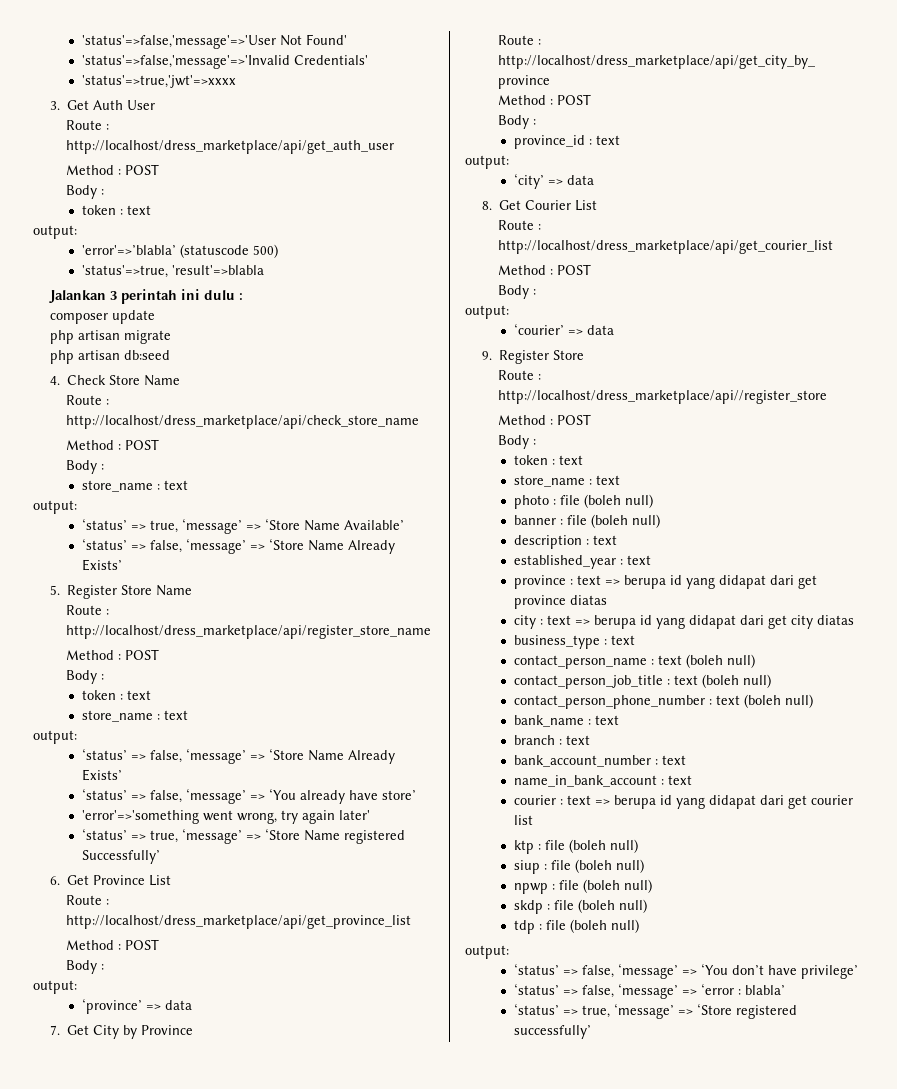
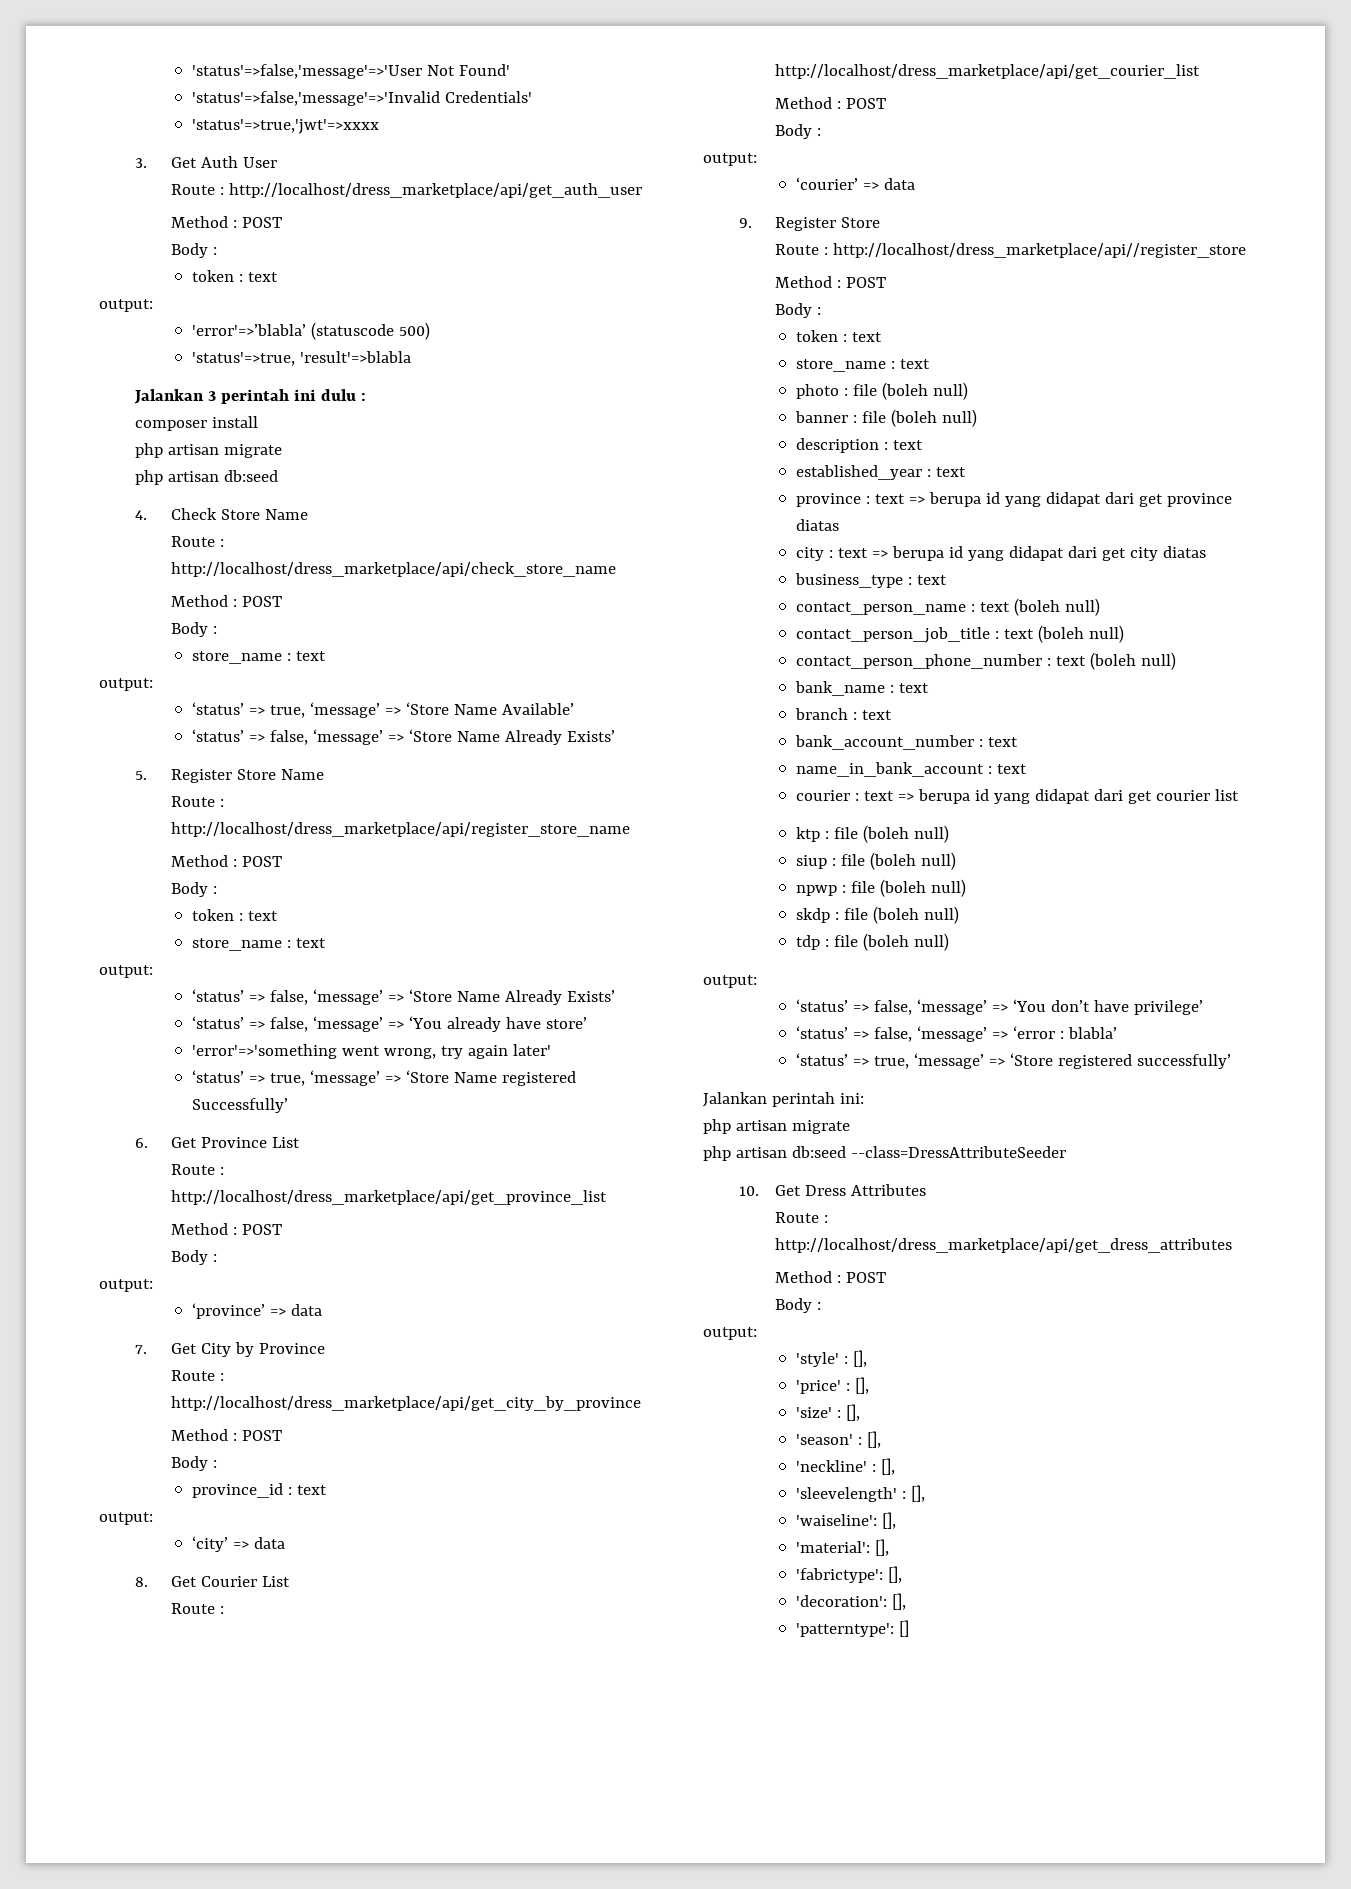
- composer update
+ composer install
+ Jalankan perintah ini:
+ php artisan migrate
+ php artisan db:seed --class=DressAttributeSeeder
+ 10. Get Dress Attributes
+ Route : http://localhost/dress_marketplace/api/get_dress_attributes
+ Method : POST
+ Body :
+ output:
+ 'style' : [],
+ 'price' : [],
+ 'size' : [],
+ 'season' : [],
+ 'neckline' : [],
+ 'sleevelength' : [],
+ 'waiseline': [],
+ 'material': [],
+ 'fabrictype': [],
+ 'decoration': [],
+ 'patterntype': []

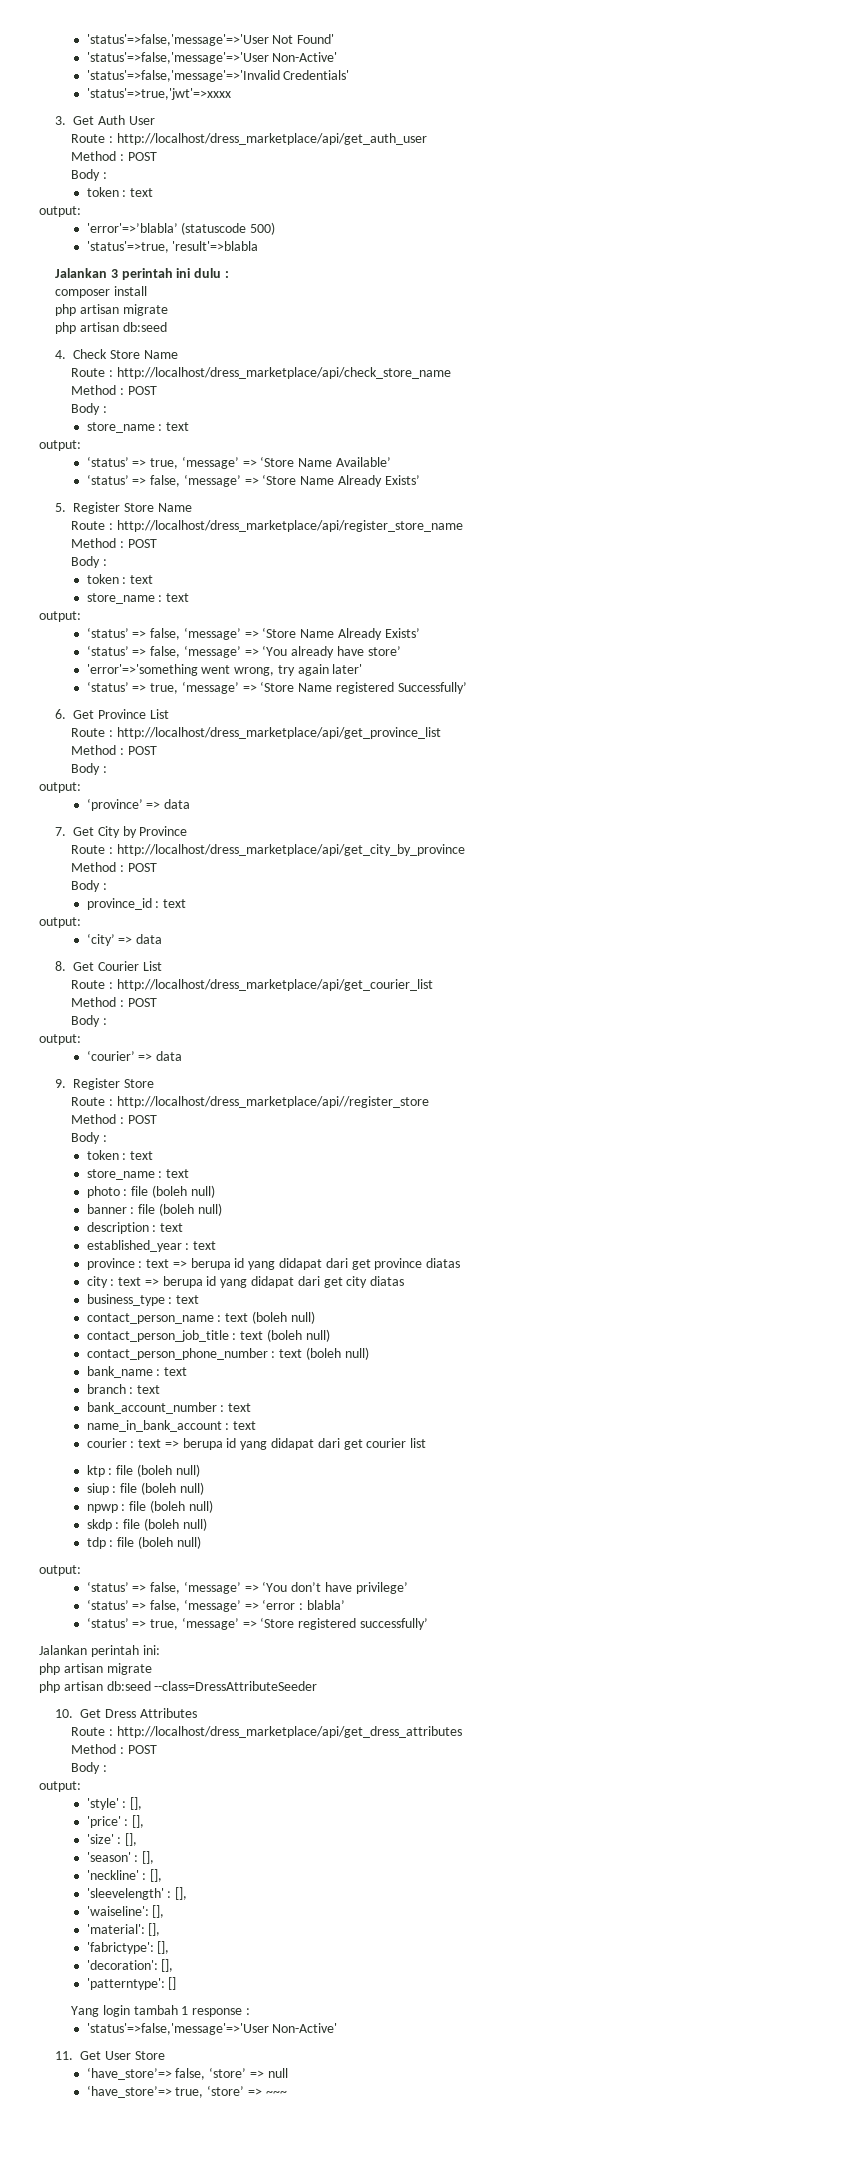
  'status'=>false,'message'=>'User Not Found'
+ 'status'=>false,'message'=>'User Non-Active'
+ Yang login tambah 1 response :
+ 'status'=>false,'message'=>'User Non-Active'
+ 11. Get User Store
+ ‘have_store’=> false, ‘store’ => null
+ ‘have_store’=> true, ‘store’ => ~~~

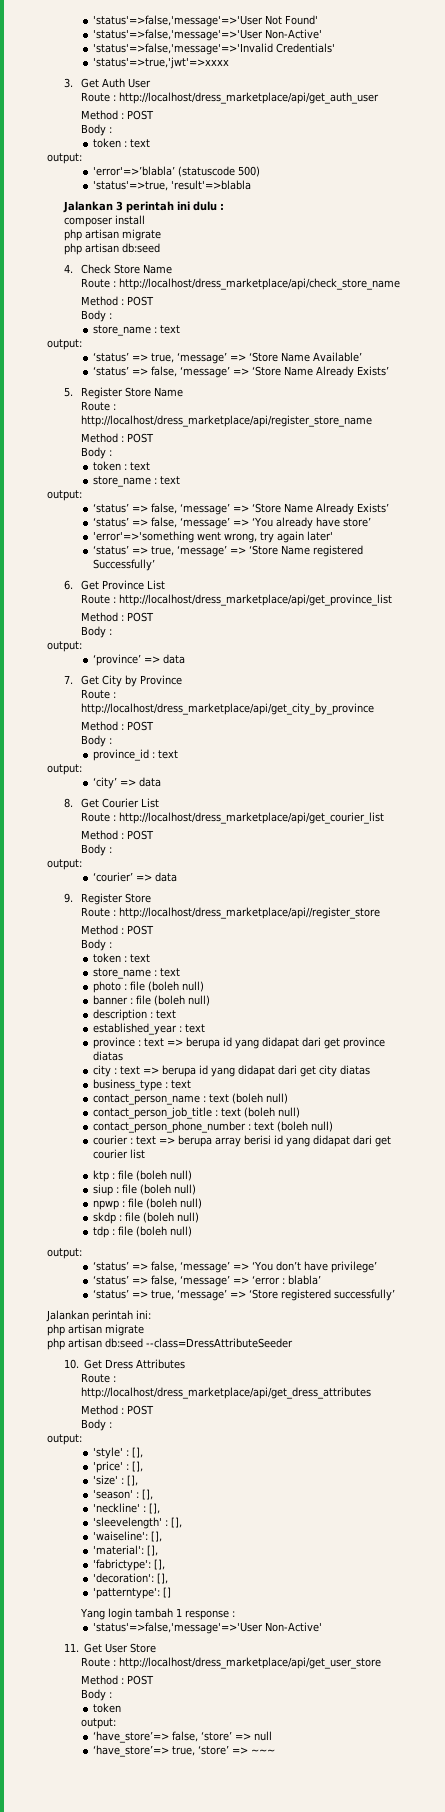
- bank_name : text
- branch : text
- bank_account_number : text
- name_in_bank_account : text
- courier : text => berupa id yang didapat dari get courier list
+ courier : text => berupa array berisi id yang didapat dari get courier list
+ Route : http://localhost/dress_marketplace/api/get_user_store
+ Method : POST
+ Body :
+ token
+ output:

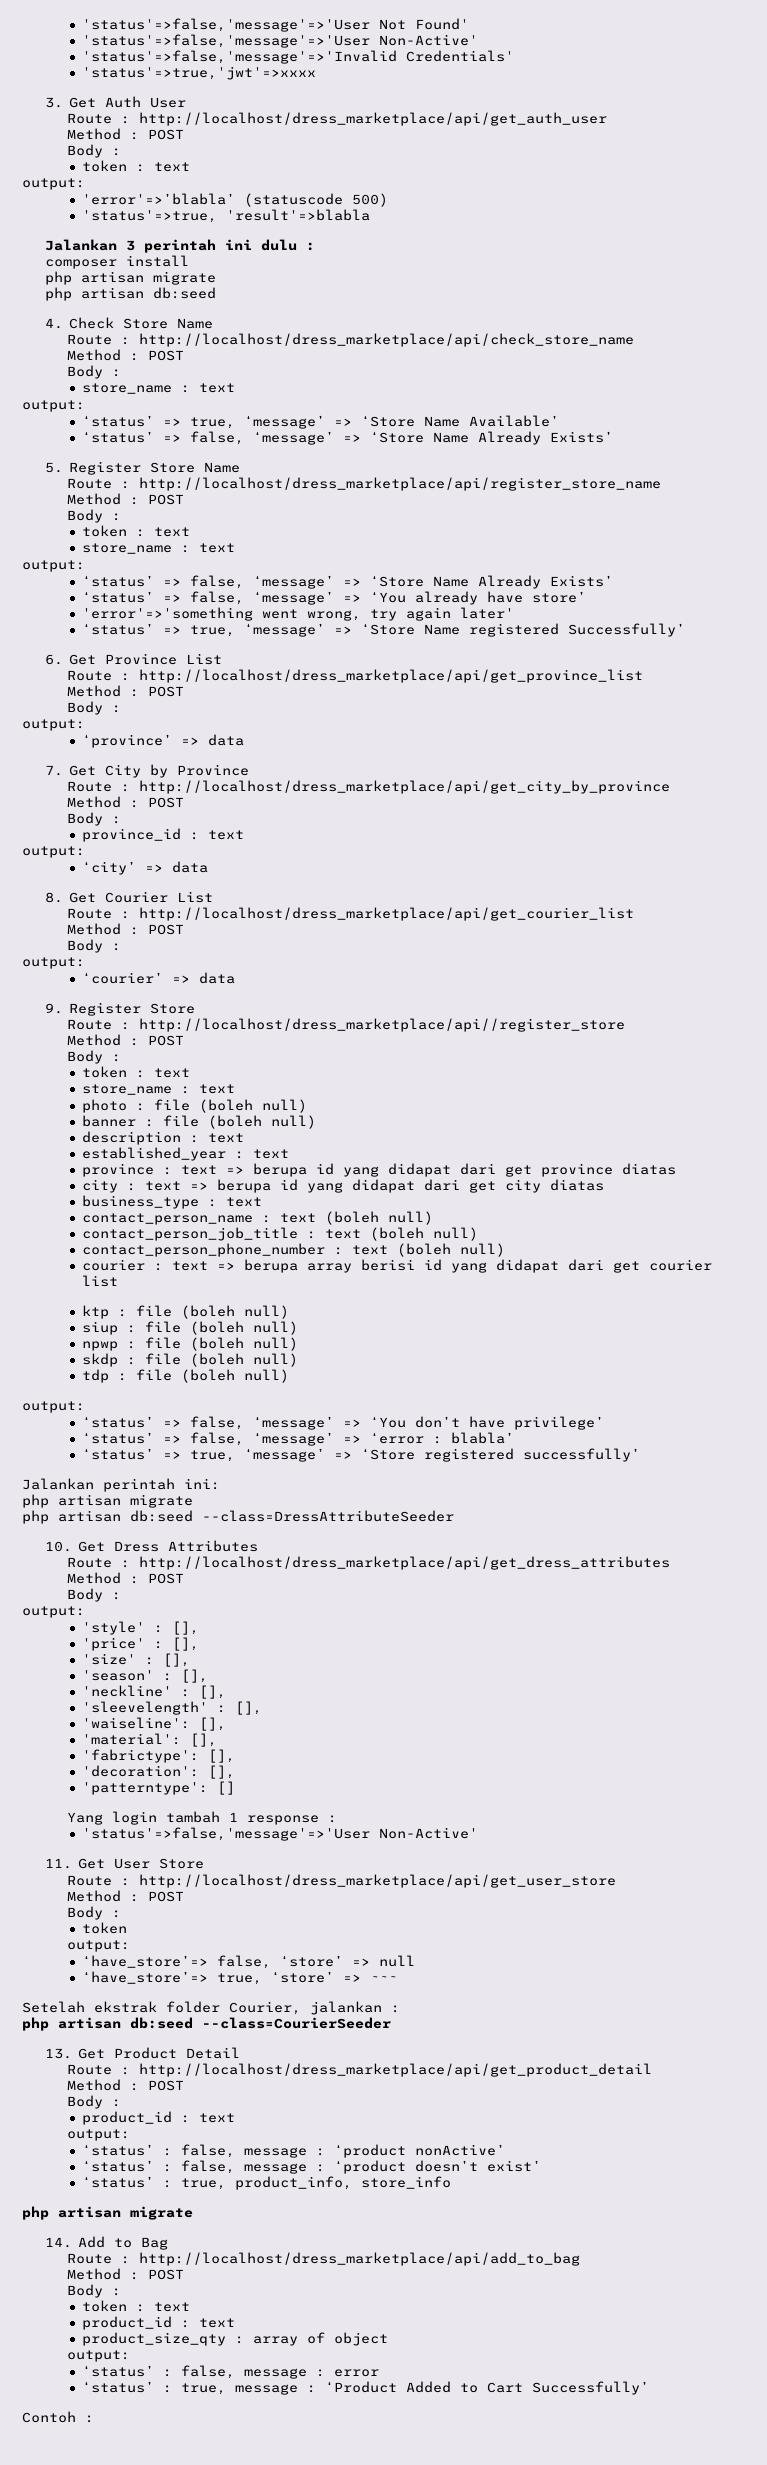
+ Setelah ekstrak folder Courier, jalankan :
+ php artisan db:seed --class=CourierSeeder
+ 13. Get Product Detail
+ Route : http://localhost/dress_marketplace/api/get_product_detail
+ Method : POST
+ Body :
+ product_id : text
+ output:
+ ‘status’ : false, message : ‘product nonActive’
+ ‘status’ : false, message : ‘product doesn’t exist’
+ ‘status’ : true, product_info, store_info
+ php artisan migrate
+ 14. Add to Bag
+ Route : http://localhost/dress_marketplace/api/add_to_bag
+ Method : POST
+ Body :
+ token : text
+ product_id : text
+ product_size_qty : array of object
+ output:
+ ‘status’ : false, message : error
+ ‘status’ : true, message : ‘Product Added to Cart Successfully’
+ Contoh :

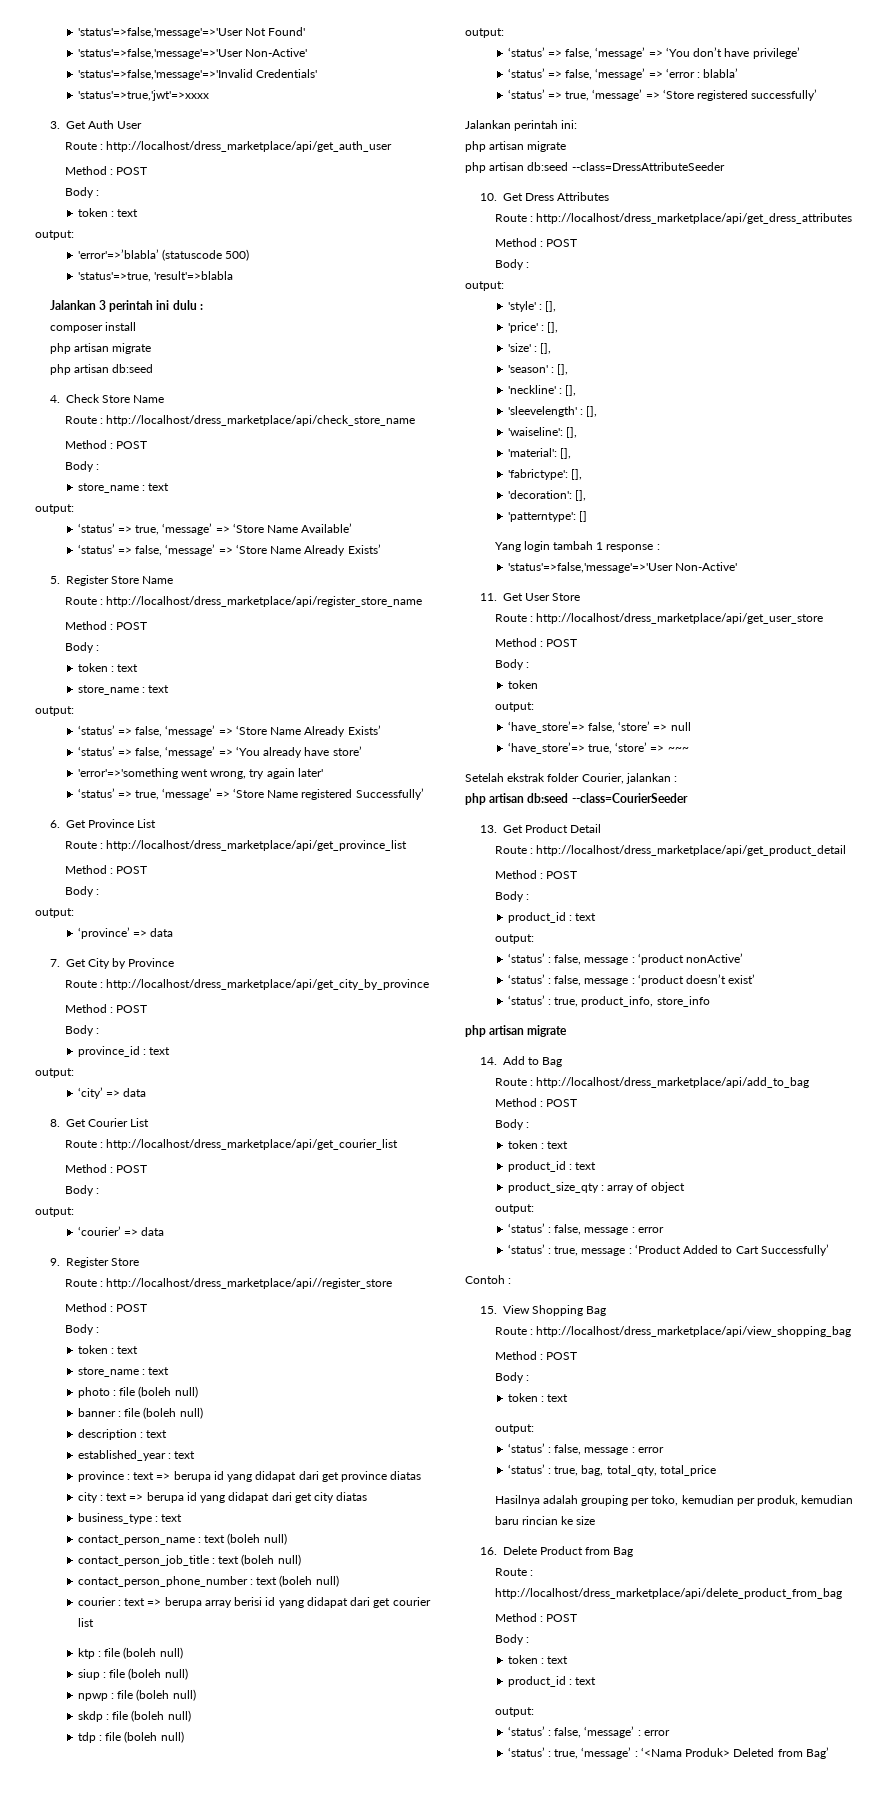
+ 15. View Shopping Bag
+ Route : http://localhost/dress_marketplace/api/view_shopping_bag
+ Method : POST
+ Body :
+ token : text
+ output:
+ ‘status’ : false, message : error
+ ‘status’ : true, bag, total_qty, total_price
+ Hasilnya adalah grouping per toko, kemudian per produk, kemudian baru rincian ke size
+ 16. Delete Product from Bag
+ Route : http://localhost/dress_marketplace/api/delete_product_from_bag
+ Method : POST
+ Body :
+ token : text
+ product_id : text
+ output:
+ ‘status’ : false, ‘message’ : error
+ ‘status’ : true, ‘message’ : ‘<Nama Produk> Deleted from Bag’

